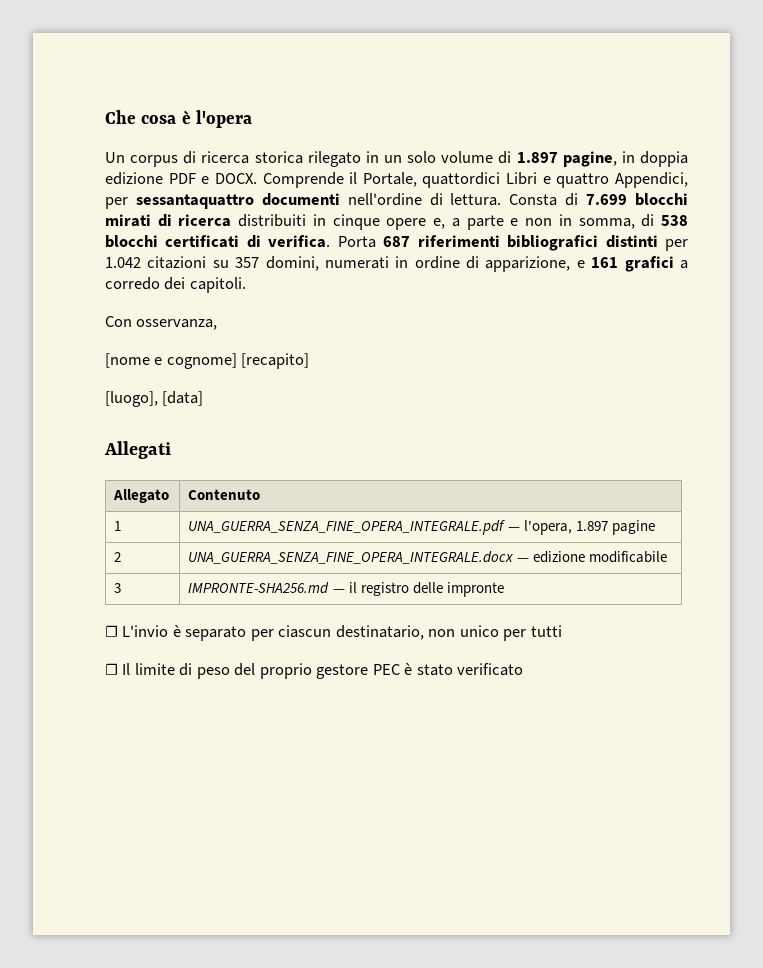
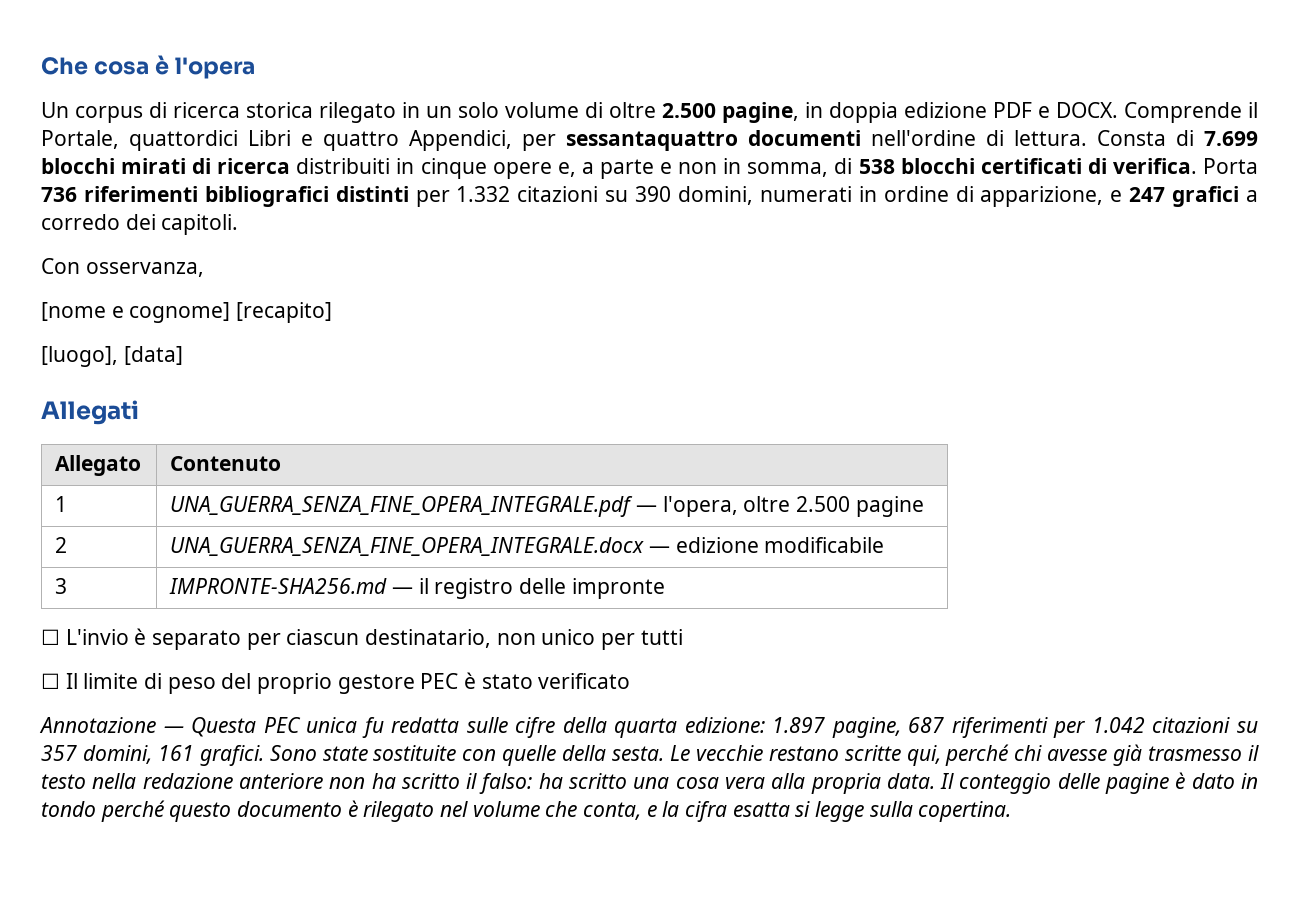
- Un corpus di ricerca storica rilegato in un solo volume di 1.897 pagine, in doppia edizione PDF e DOCX.
+ Un corpus di ricerca storica rilegato in un solo volume di oltre 2.500 pagine, in doppia edizione PDF e DOCX.
- Porta 687 riferimenti bibliografici distinti per 1.042 citazioni su 357 domini, numerati in ordine di apparizione, e 161 grafici a corredo dei capitoli.
+ Porta 736 riferimenti bibliografici distinti per 1.332 citazioni su 390 domini, numerati in ordine di apparizione, e 247 grafici a corredo dei capitoli.
- 1 | UNA_GUERRA_SENZA_FINE_OPERA_INTEGRALE.pdf — l'opera, 1.897 pagine
+ 1 | UNA_GUERRA_SENZA_FINE_OPERA_INTEGRALE.pdf — l'opera, oltre 2.500 pagine
+ Annotazione — Questa PEC unica fu redatta sulle cifre della quarta edizione: 1.897 pagine, 687 riferimenti per 1.042 citazioni su 357 domini, 161 grafici. Sono state sostituite con quelle della sesta. Le vecchie restano scritte qui, perché chi avesse già trasmesso il testo nella redazione anteriore non ha scritto il falso: ha scritto una cosa vera alla propria data. Il conteggio delle pagine è dato in tondo perché questo documento è rilegato nel volume che conta, e la cifra esatta si legge sulla copertina.

